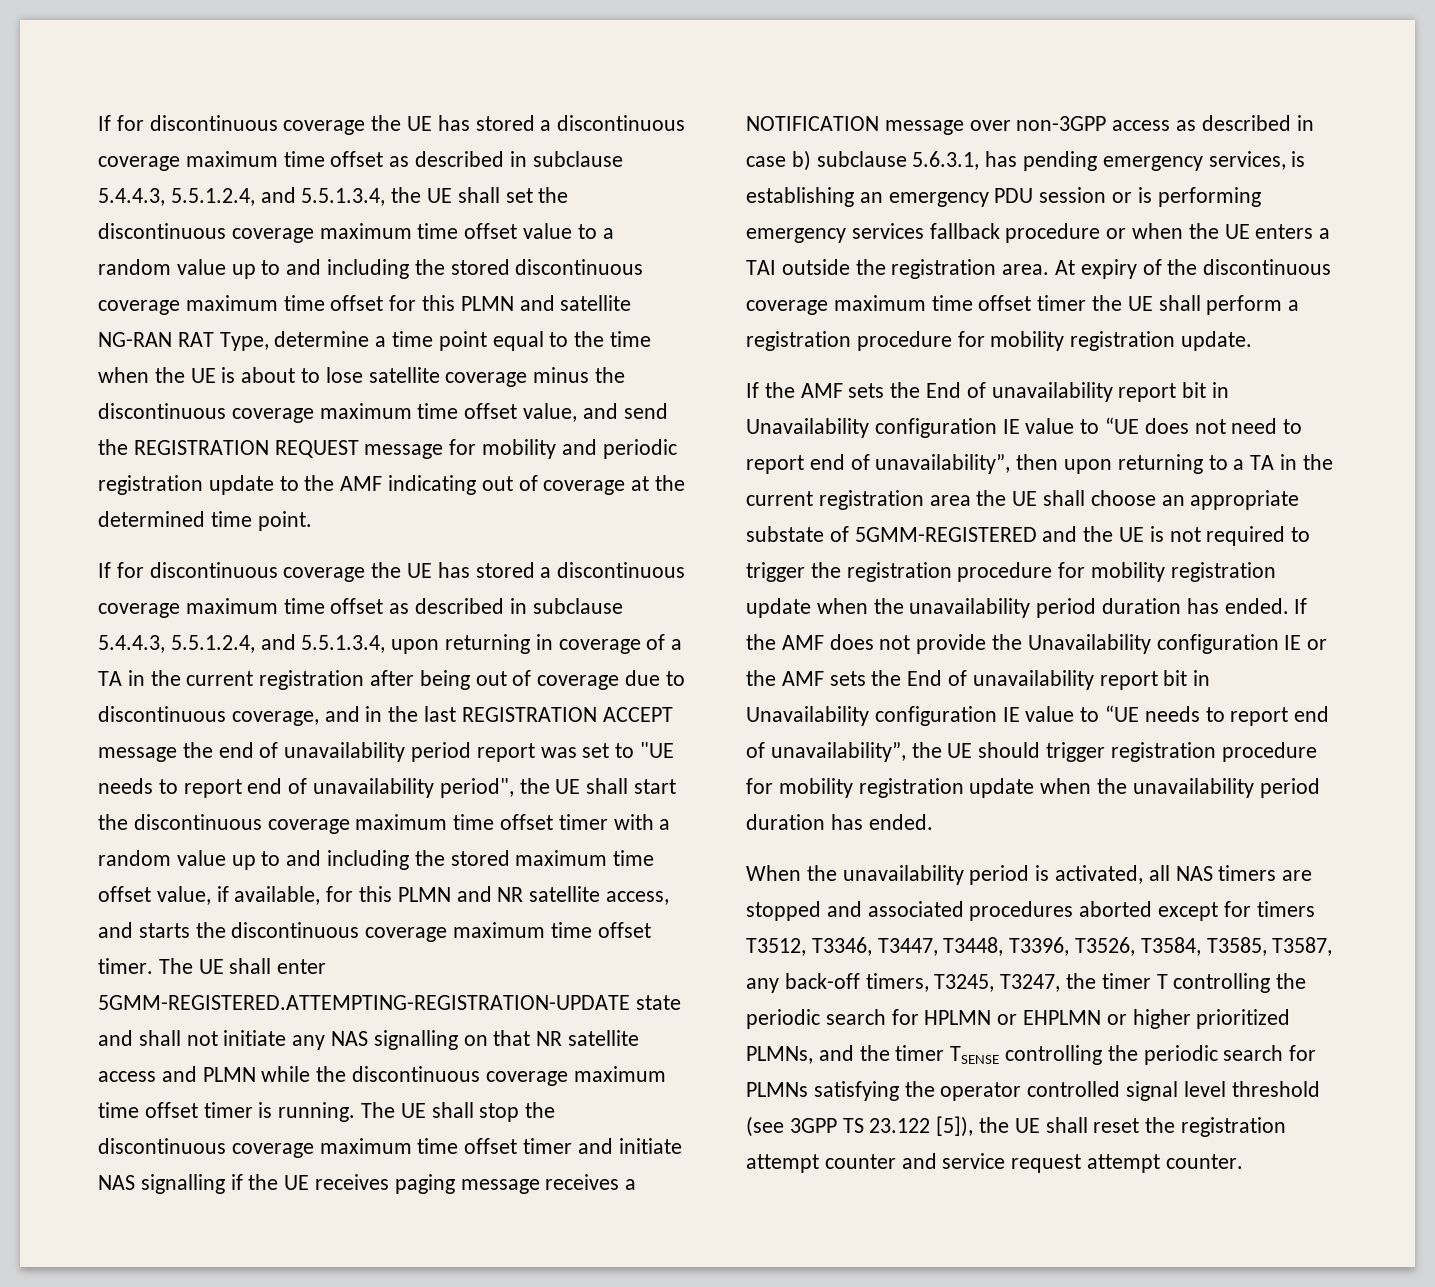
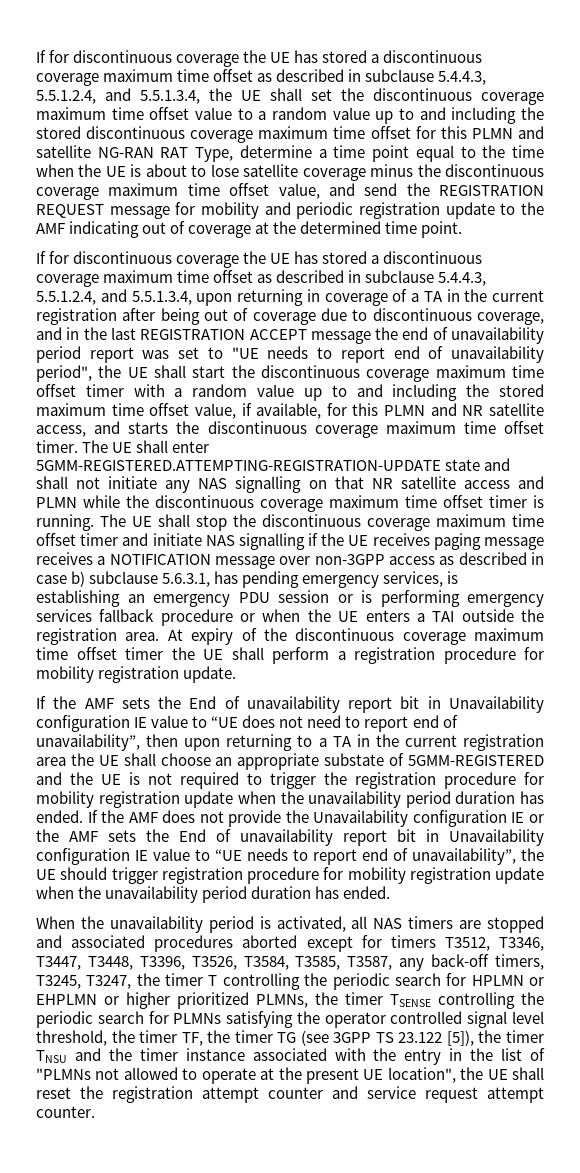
- When the unavailability period is activated, all NAS timers are stopped and associated procedures aborted except for timers T3512, T3346, T3447, T3448, T3396, T3526, T3584, T3585, T3587, any back-off timers, T3245, T3247, the timer T controlling the periodic search for HPLMN or EHPLMN or higher prioritized PLMNs, and the timer TSENSE controlling the periodic search for PLMNs satisfying the operator controlled signal level threshold (see 3GPP TS 23.122 [5]), the UE shall reset the registration attempt counter and service request attempt counter.
+ When the unavailability period is activated, all NAS timers are stopped and associated procedures aborted except for timers T3512, T3346, T3447, T3448, T3396, T3526, T3584, T3585, T3587, any back-off timers, T3245, T3247, the timer T controlling the periodic search for HPLMN or EHPLMN or higher prioritized PLMNs, the timer TSENSE controlling the periodic search for PLMNs satisfying the operator controlled signal level threshold, the timer TF, the timer TG (see 3GPP TS 23.122 [5]), the timer TNSU and the timer instance associated with the entry in the list of "PLMNs not allowed to operate at the present UE location", the UE shall reset the registration attempt counter and service request attempt counter.

